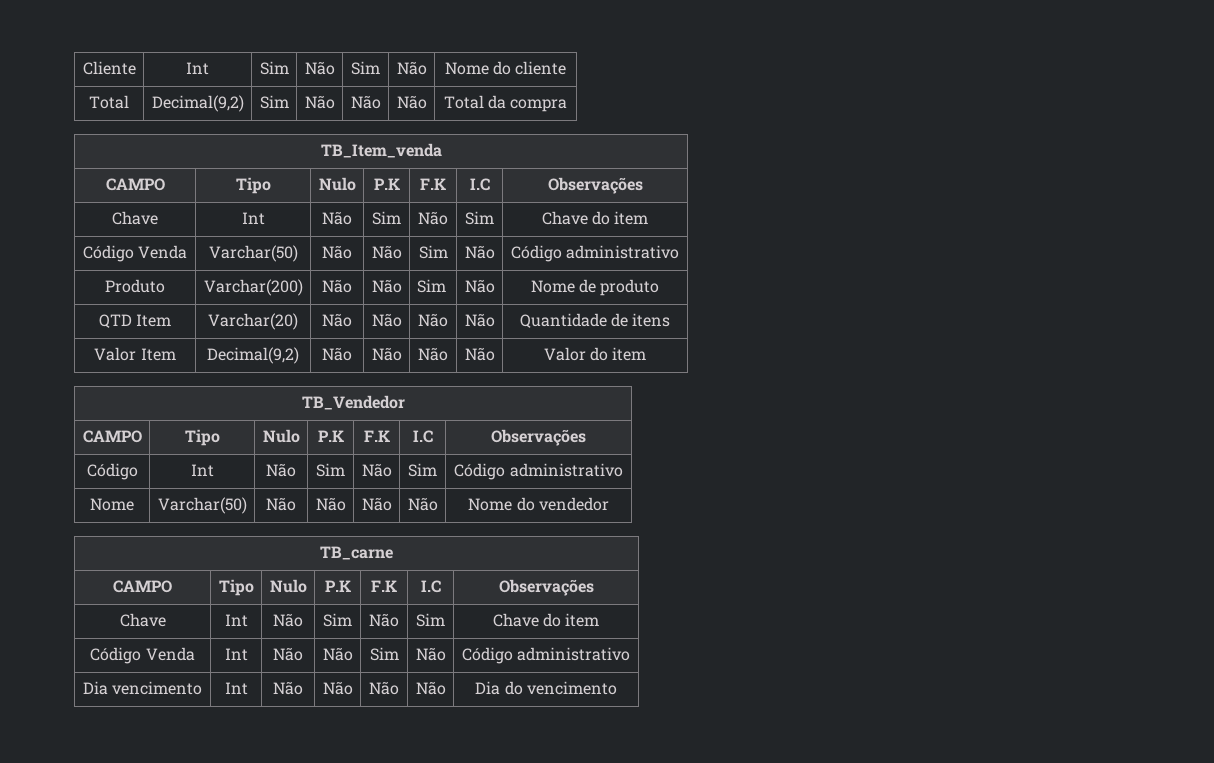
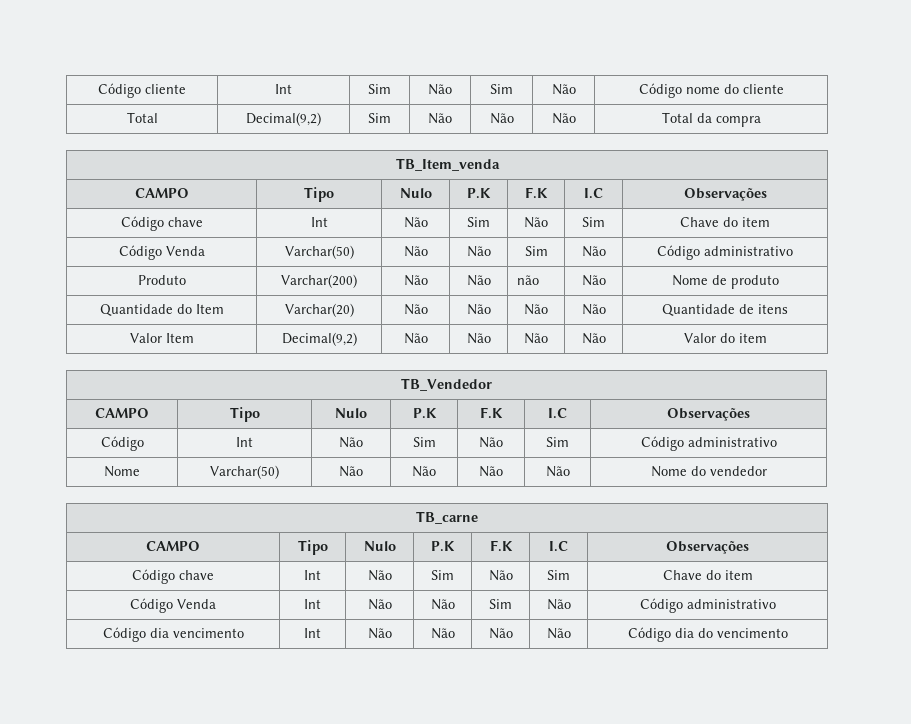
- Cliente | Int | Sim | Não | Sim | Não | Nome do cliente
+ Código cliente | Int | Sim | Não | Sim | Não | Código nome do cliente
  TB_Item_venda
  CAMPO | Tipo | Nulo | P.K | F.K | I.C | Observações
- Chave | Int | Não | Sim | Não | Sim | Chave do item
+ Código chave | Int | Não | Sim | Não | Sim | Chave do item
- Produto | Varchar(200) | Não | Não | Sim | Não | Nome de produto
+ Produto | Varchar(200) | Não | Não | não | Não | Nome de produto
- QTD Item | Varchar(20) | Não | Não | Não | Não | Quantidade de itens
+ Quantidade do Item | Varchar(20) | Não | Não | Não | Não | Quantidade de itens
  TB_carne
  CAMPO | Tipo | Nulo | P.K | F.K | I.C | Observações
- Chave | Int | Não | Sim | Não | Sim | Chave do item
+ Código chave | Int | Não | Sim | Não | Sim | Chave do item
- Dia vencimento | Int | Não | Não | Não | Não | Dia do vencimento
+ Código dia vencimento | Int | Não | Não | Não | Não | Código dia do vencimento

